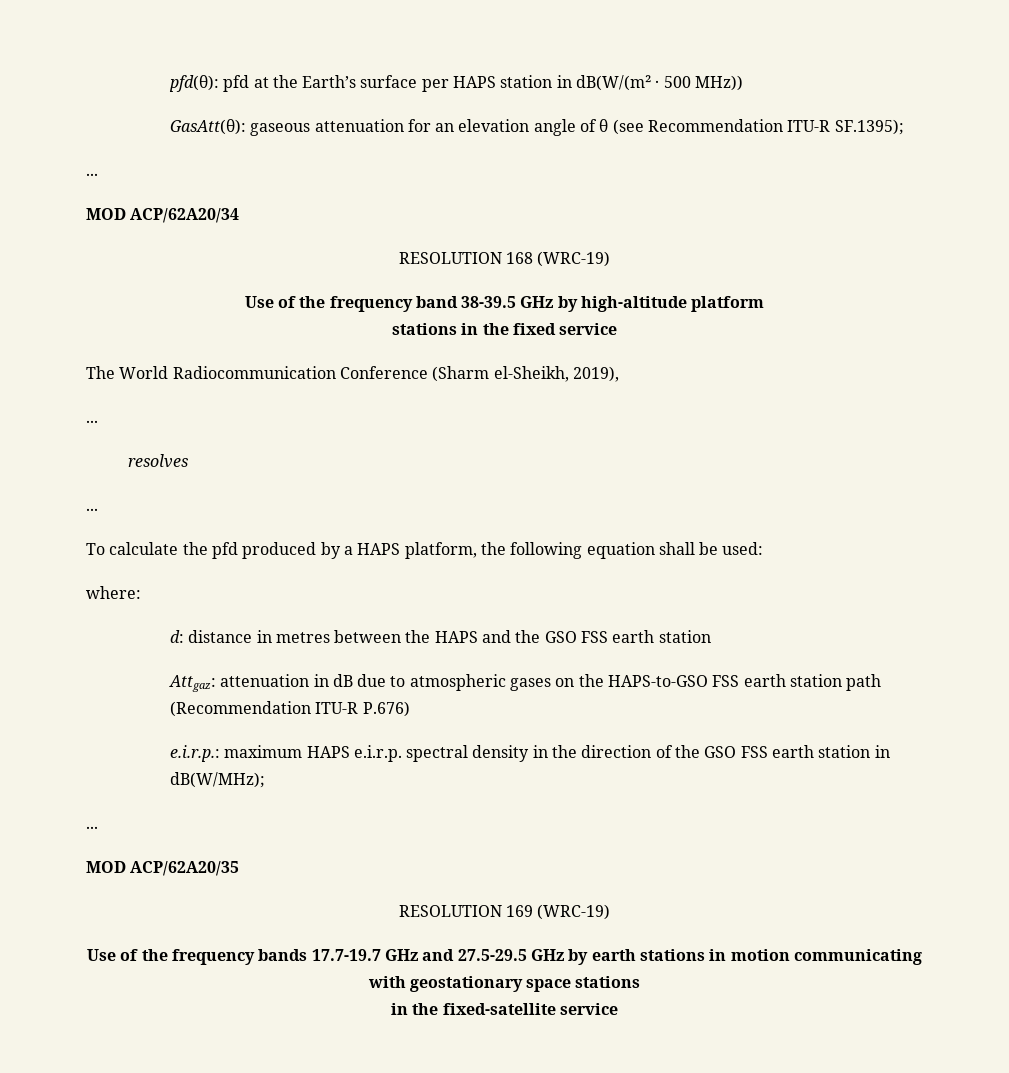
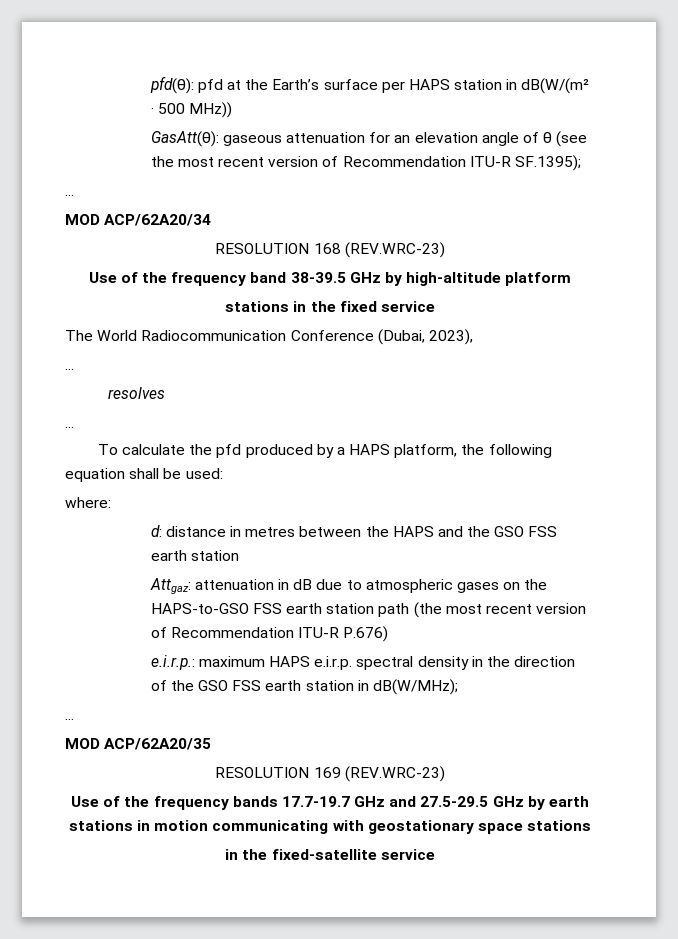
- GasAtt(θ): gaseous attenuation for an elevation angle of θ (see Recommendation ITU-R SF.1395);
+ GasAtt(θ): gaseous attenuation for an elevation angle of θ (see the most recent version of Recommendation ITU-R SF.1395);
- RESOLUTION 168 (WRC-19)
+ RESOLUTION 168 (REV.WRC-23)
- The World Radiocommunication Conference (Sharm el-Sheikh, 2019),
+ The World Radiocommunication Conference (Dubai, 2023),
- Attgaz: attenuation in dB due to atmospheric gases on the HAPS-to-GSO FSS earth station path (Recommendation ITU-R P.676)
+ Attgaz: attenuation in dB due to atmospheric gases on the HAPS-to-GSO FSS earth station path (the most recent version of Recommendation ITU-R P.676)
- RESOLUTION 169 (WRC-19)
+ RESOLUTION 169 (REV.WRC-23)

